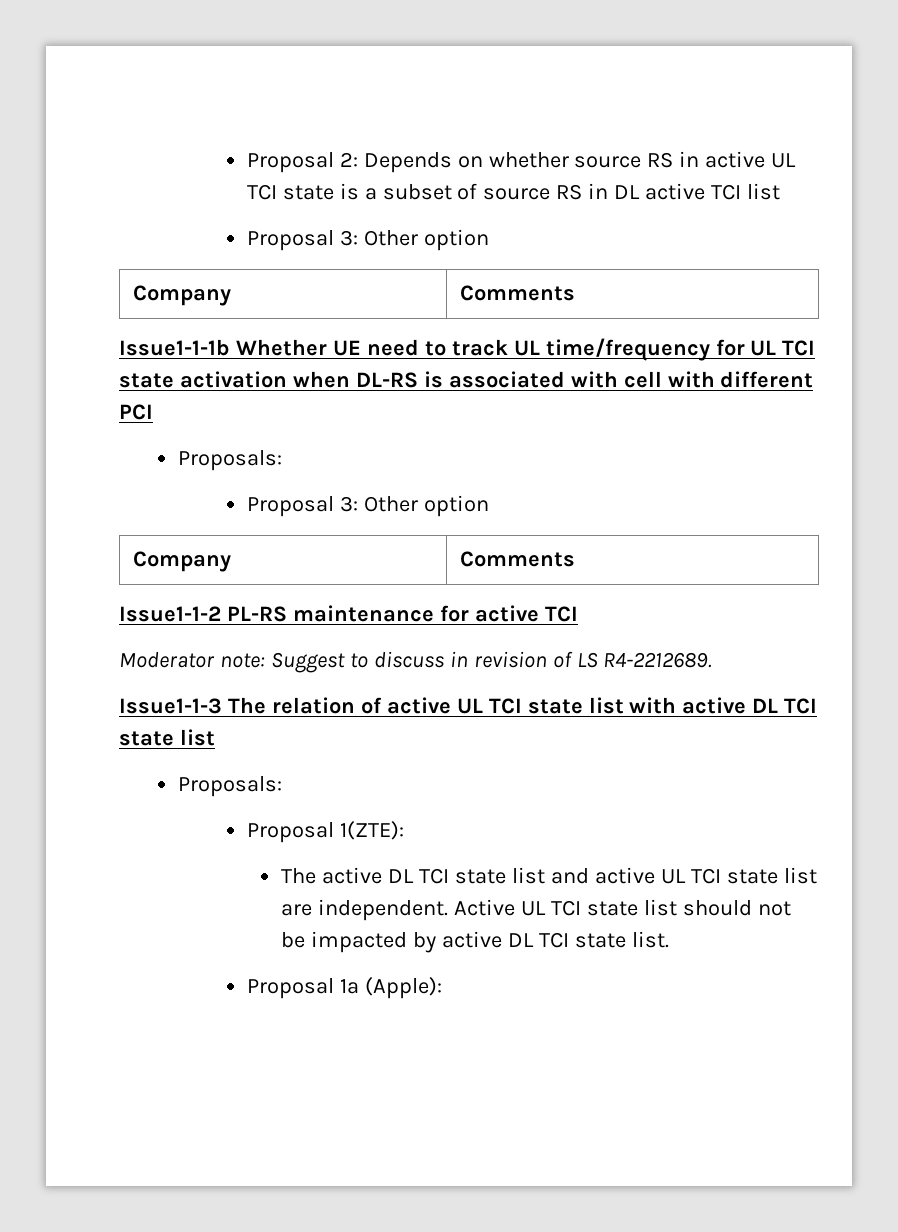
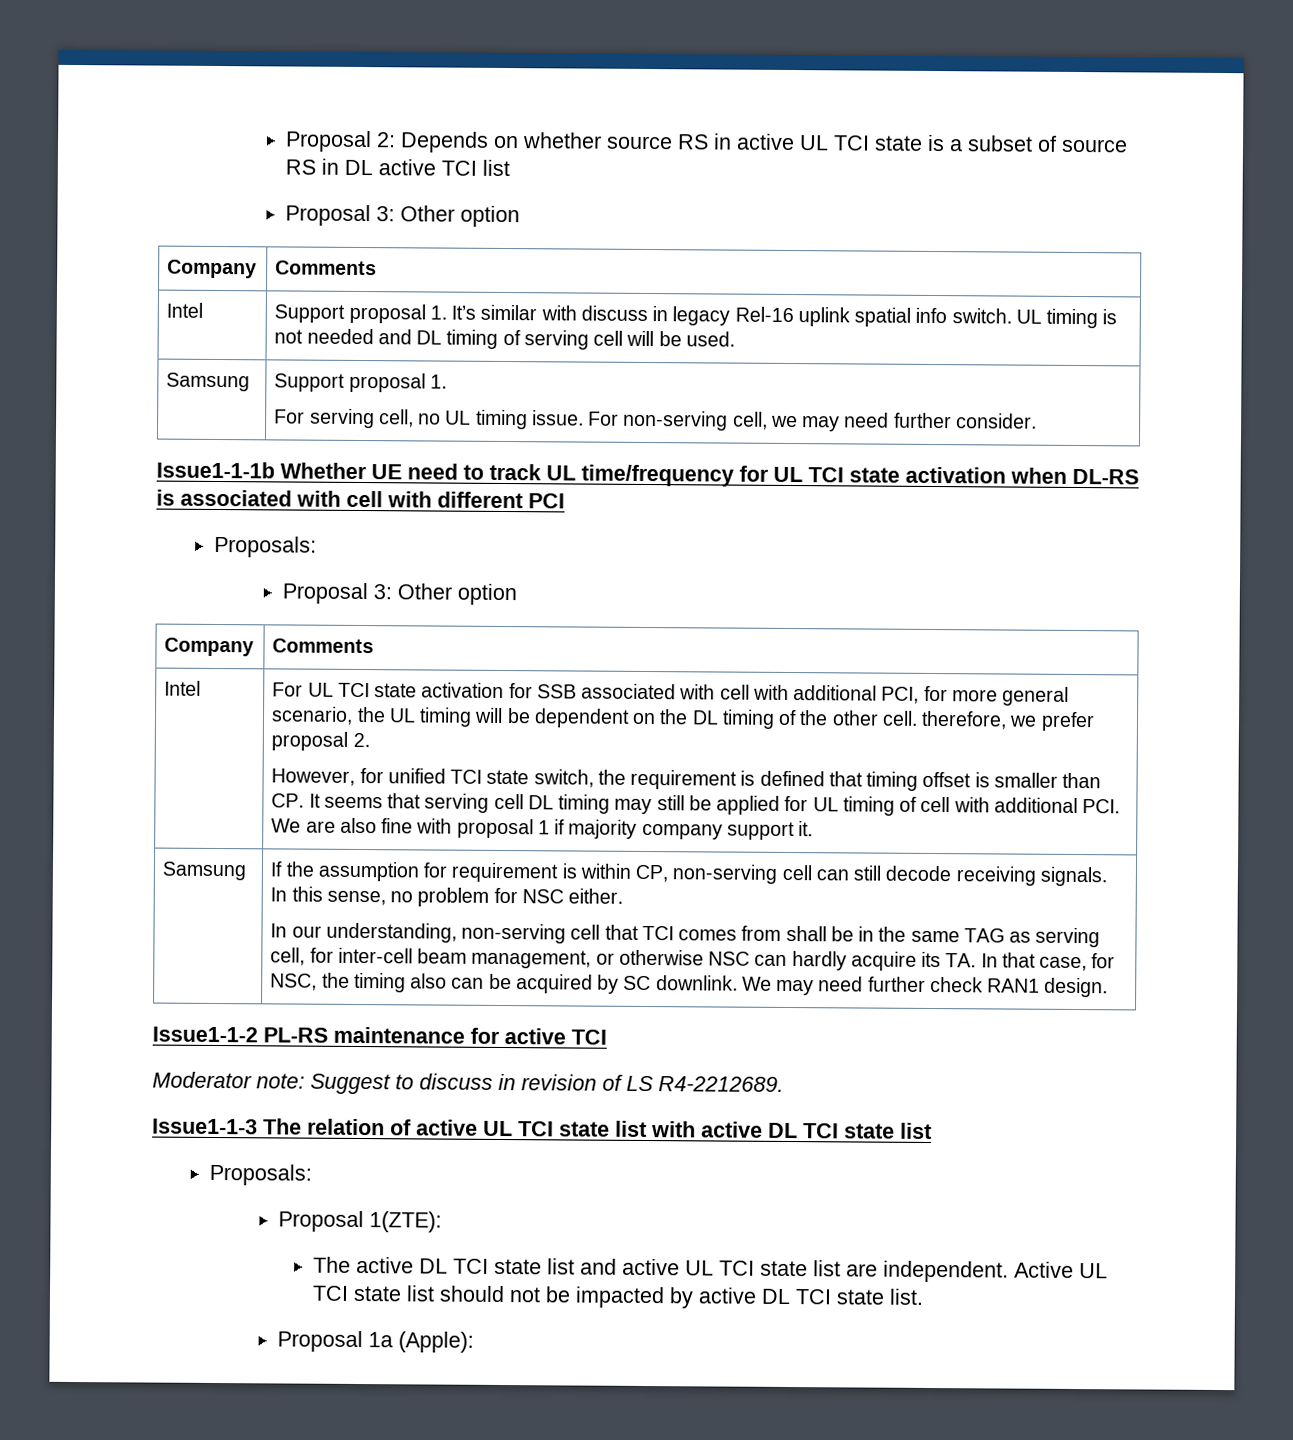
+ Intel | Support proposal 1. It’s similar with discuss in legacy Rel-16 uplink spatial info switch. UL timing is not needed and DL timing of serving cell will be used.
+ Samsung | Support proposal 1.
+ For serving cell, no UL timing issue. For non-serving cell, we may need further consider.
+ Intel | For UL TCI state activation for SSB associated with cell with additional PCI, for more general scenario, the UL timing will be dependent on the DL timing of the other cell. therefore, we prefer proposal 2.
+ However, for unified TCI state switch, the requirement is defined that timing offset is smaller than CP. It seems that serving cell DL timing may still be applied for UL timing of cell with additional PCI. We are also fine with proposal 1 if majority company support it.
+ Samsung | If the assumption for requirement is within CP, non-serving cell can still decode receiving signals. In this sense, no problem for NSC either.
+ In our understanding, non-serving cell that TCI comes from shall be in the same TAG as serving cell, for inter-cell beam management, or otherwise NSC can hardly acquire its TA. In that case, for NSC, the timing also can be acquired by SC downlink. We may need further check RAN1 design.

